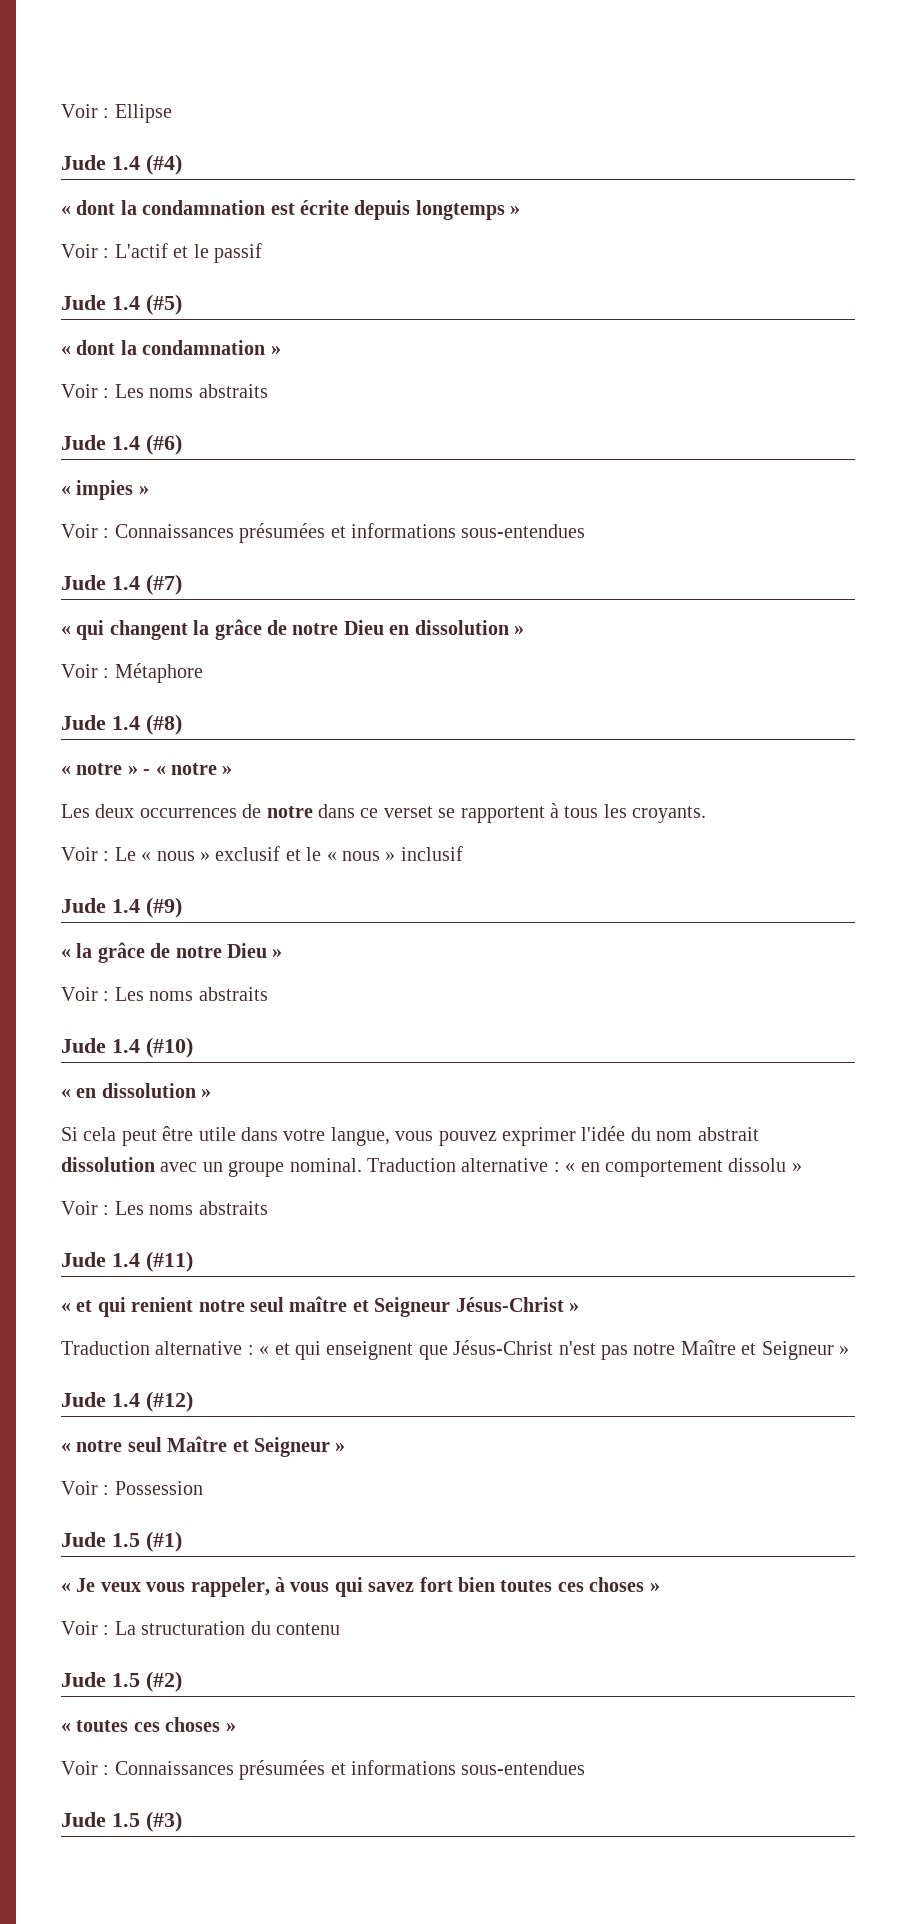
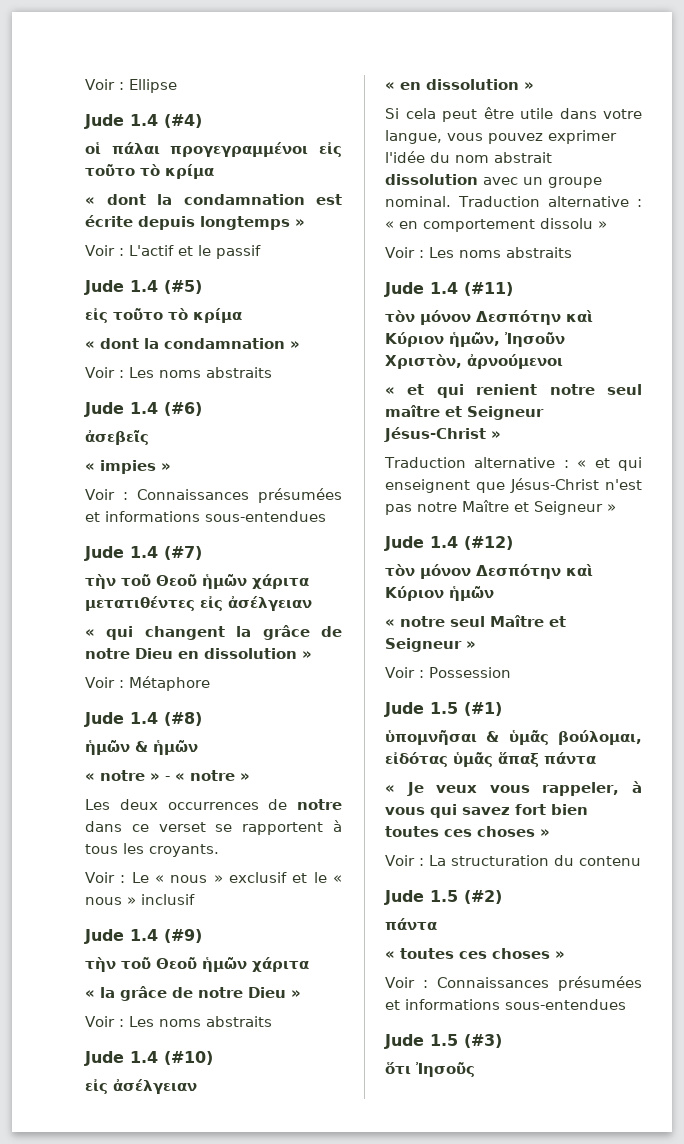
+ οἱ πάλαι προγεγραμμένοι εἰς τοῦτο τὸ κρίμα
  Jude 1.4 (#5)
+ εἰς τοῦτο τὸ κρίμα
+ ἀσεβεῖς
+ τὴν τοῦ Θεοῦ ἡμῶν χάριτα μετατιθέντες εἰς ἀσέλγειαν
+ ἡμῶν & ἡμῶν
  Jude 1.4 (#9)
+ τὴν τοῦ Θεοῦ ἡμῶν χάριτα
  Jude 1.4 (#10)
+ εἰς ἀσέλγειαν
+ τὸν μόνον Δεσπότην καὶ Κύριον ἡμῶν, Ἰησοῦν Χριστὸν, ἀρνούμενοι
+ τὸν μόνον Δεσπότην καὶ Κύριον ἡμῶν
+ ὑπομνῆσαι & ὑμᾶς βούλομαι, εἰδότας ὑμᾶς ἅπαξ πάντα
  Jude 1.5 (#2)
+ πάντα
+ ὅτι Ἰησοῦς

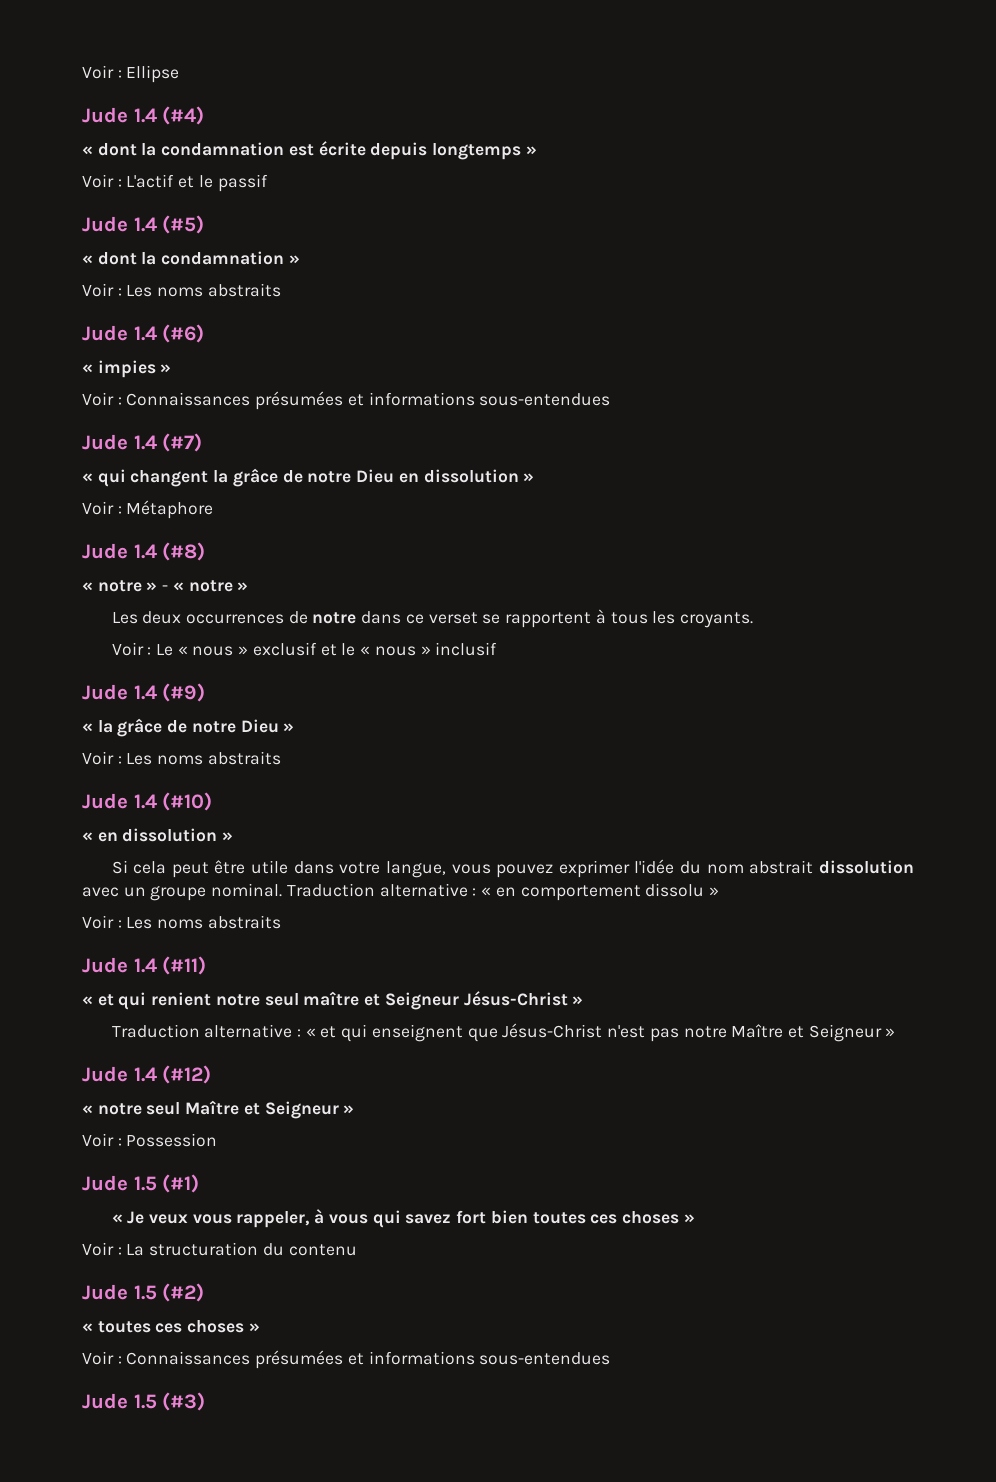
- οἱ πάλαι προγεγραμμένοι εἰς τοῦτο τὸ κρίμα
  Jude 1.4 (#5)
- εἰς τοῦτο τὸ κρίμα
- ἀσεβεῖς
- τὴν τοῦ Θεοῦ ἡμῶν χάριτα μετατιθέντες εἰς ἀσέλγειαν
- ἡμῶν & ἡμῶν
  Jude 1.4 (#9)
- τὴν τοῦ Θεοῦ ἡμῶν χάριτα
  Jude 1.4 (#10)
- εἰς ἀσέλγειαν
- τὸν μόνον Δεσπότην καὶ Κύριον ἡμῶν, Ἰησοῦν Χριστὸν, ἀρνούμενοι
- τὸν μόνον Δεσπότην καὶ Κύριον ἡμῶν
- ὑπομνῆσαι & ὑμᾶς βούλομαι, εἰδότας ὑμᾶς ἅπαξ πάντα
  Jude 1.5 (#2)
- πάντα
- ὅτι Ἰησοῦς

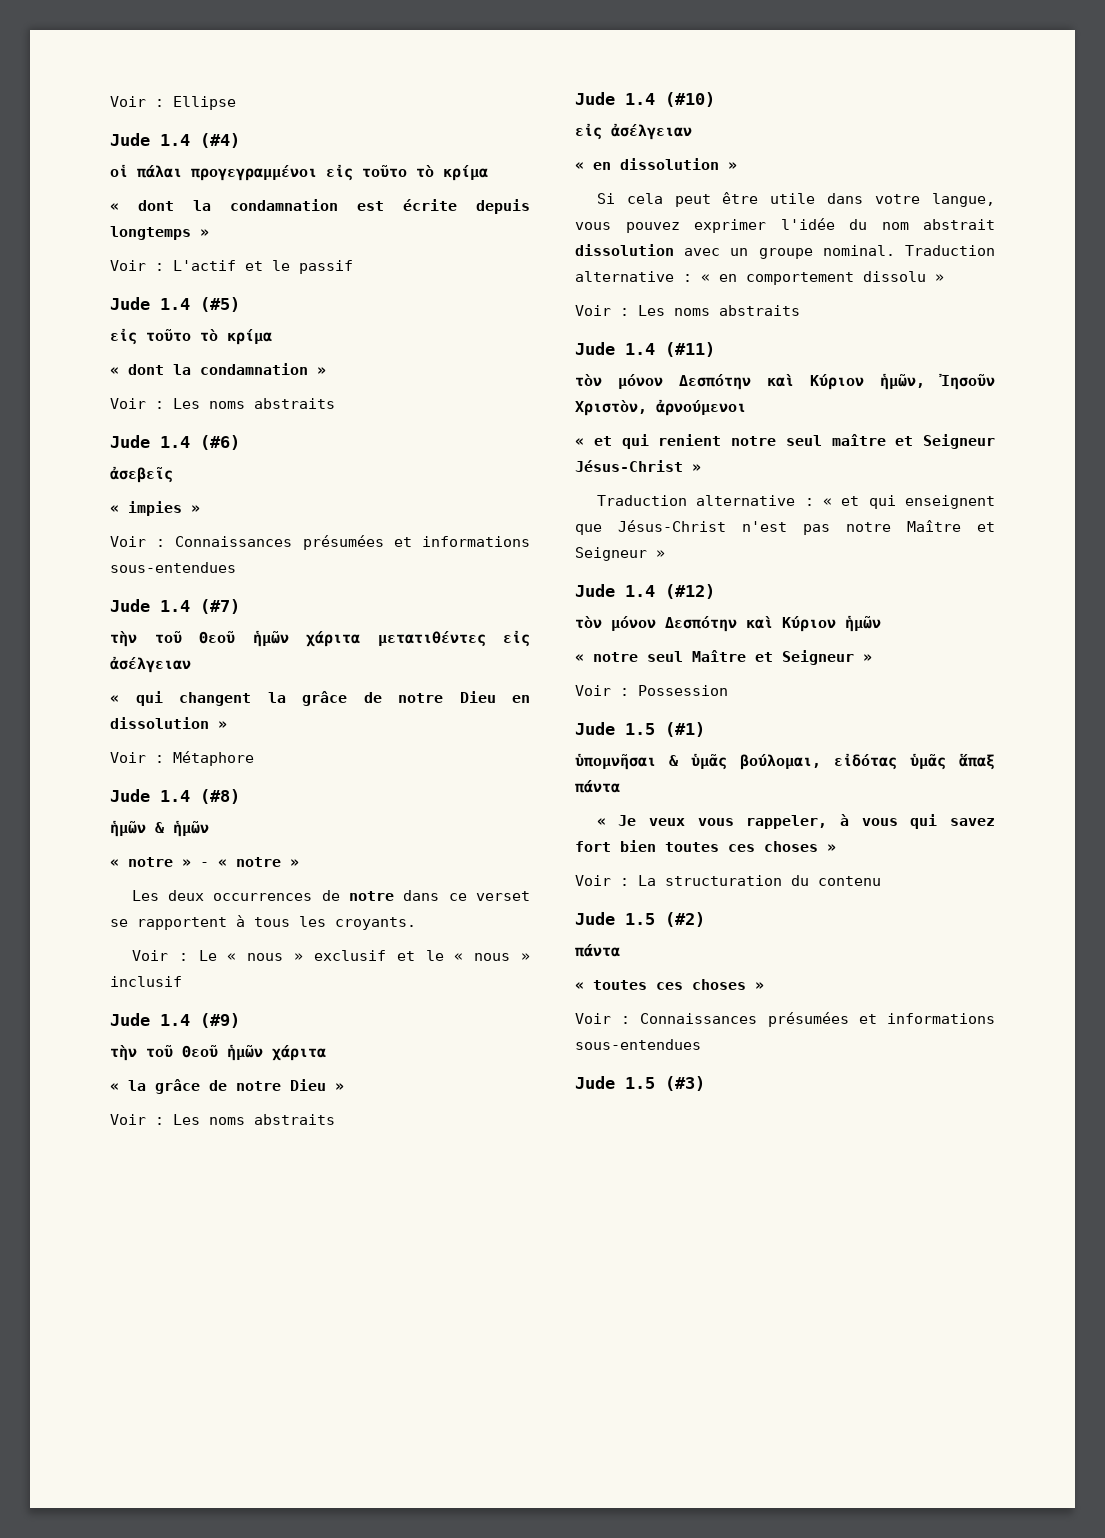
+ οἱ πάλαι προγεγραμμένοι εἰς τοῦτο τὸ κρίμα
  Jude 1.4 (#5)
+ εἰς τοῦτο τὸ κρίμα
+ ἀσεβεῖς
+ τὴν τοῦ Θεοῦ ἡμῶν χάριτα μετατιθέντες εἰς ἀσέλγειαν
+ ἡμῶν & ἡμῶν
  Jude 1.4 (#9)
+ τὴν τοῦ Θεοῦ ἡμῶν χάριτα
  Jude 1.4 (#10)
+ εἰς ἀσέλγειαν
+ τὸν μόνον Δεσπότην καὶ Κύριον ἡμῶν, Ἰησοῦν Χριστὸν, ἀρνούμενοι
+ τὸν μόνον Δεσπότην καὶ Κύριον ἡμῶν
+ ὑπομνῆσαι & ὑμᾶς βούλομαι, εἰδότας ὑμᾶς ἅπαξ πάντα
  Jude 1.5 (#2)
+ πάντα

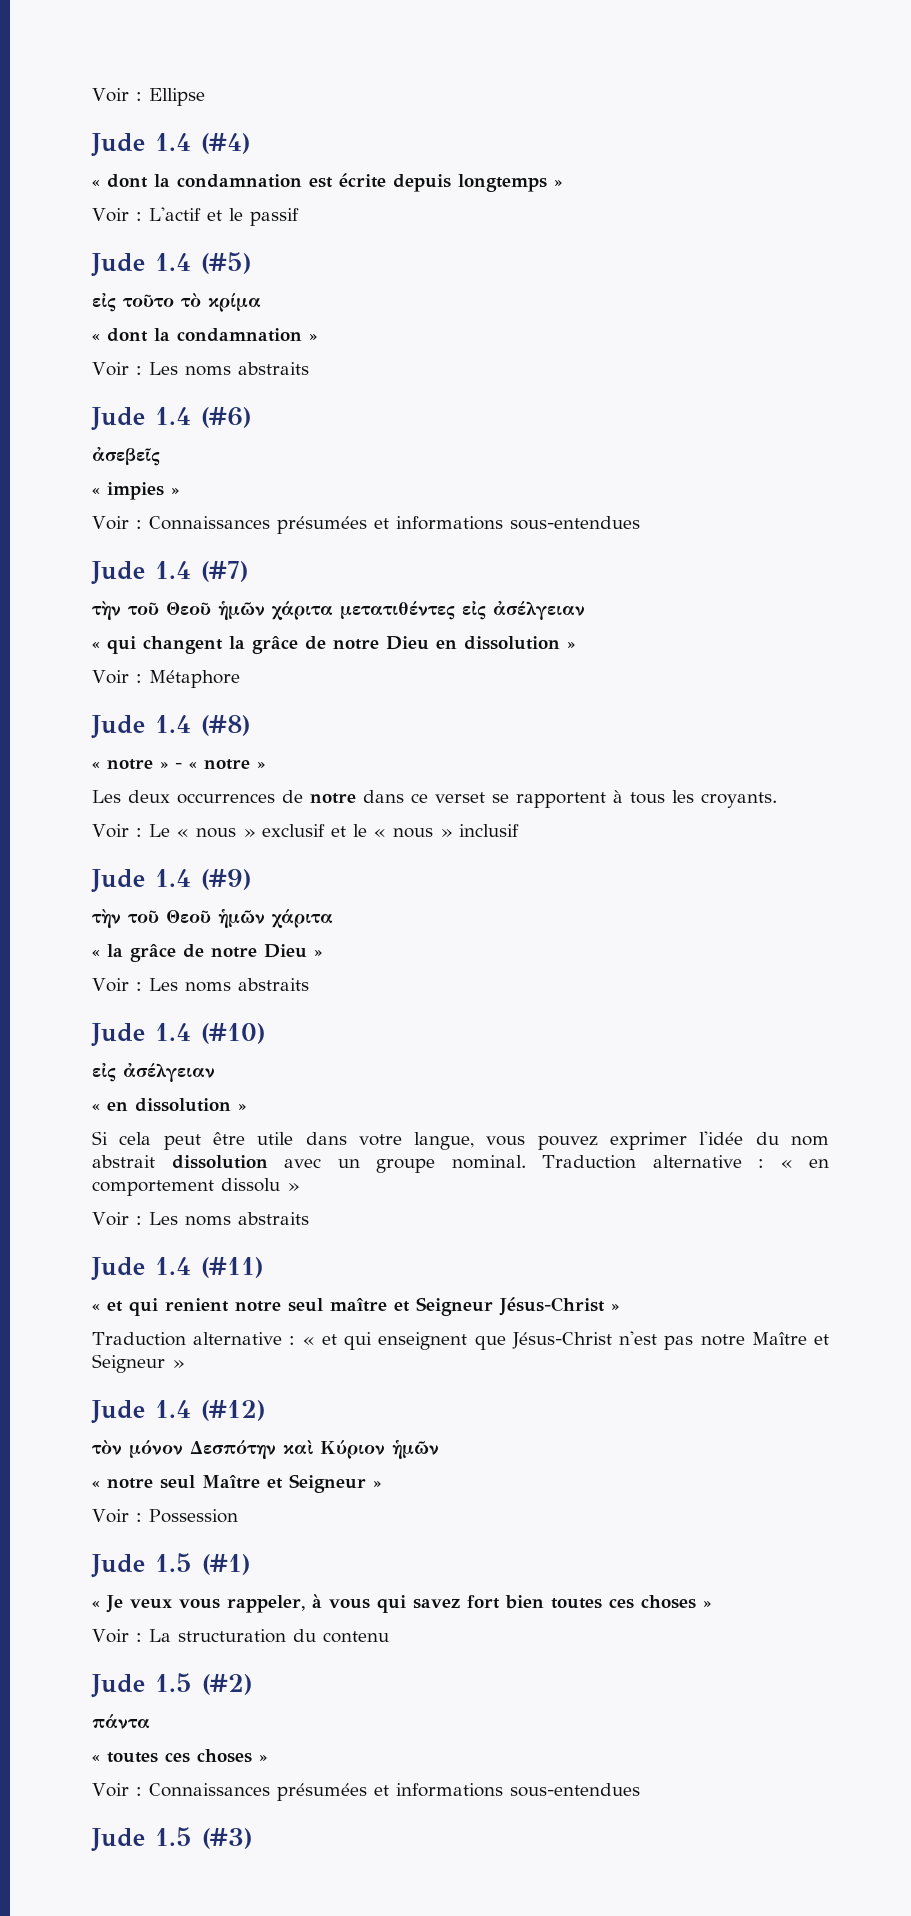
- οἱ πάλαι προγεγραμμένοι εἰς τοῦτο τὸ κρίμα
- ἡμῶν & ἡμῶν
- τὸν μόνον Δεσπότην καὶ Κύριον ἡμῶν, Ἰησοῦν Χριστὸν, ἀρνούμενοι
- ὑπομνῆσαι & ὑμᾶς βούλομαι, εἰδότας ὑμᾶς ἅπαξ πάντα

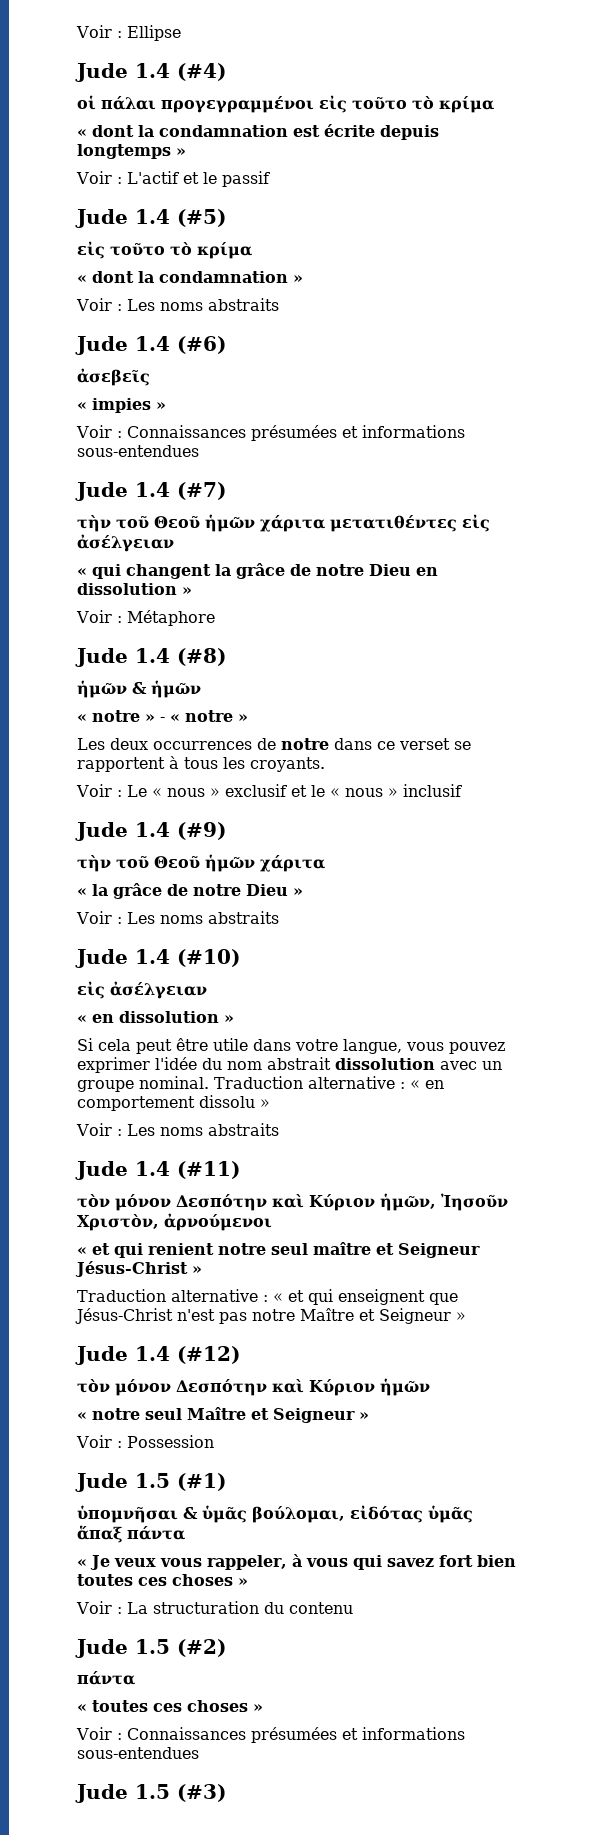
+ οἱ πάλαι προγεγραμμένοι εἰς τοῦτο τὸ κρίμα
+ ἡμῶν & ἡμῶν
+ τὸν μόνον Δεσπότην καὶ Κύριον ἡμῶν, Ἰησοῦν Χριστὸν, ἀρνούμενοι
+ ὑπομνῆσαι & ὑμᾶς βούλομαι, εἰδότας ὑμᾶς ἅπαξ πάντα

